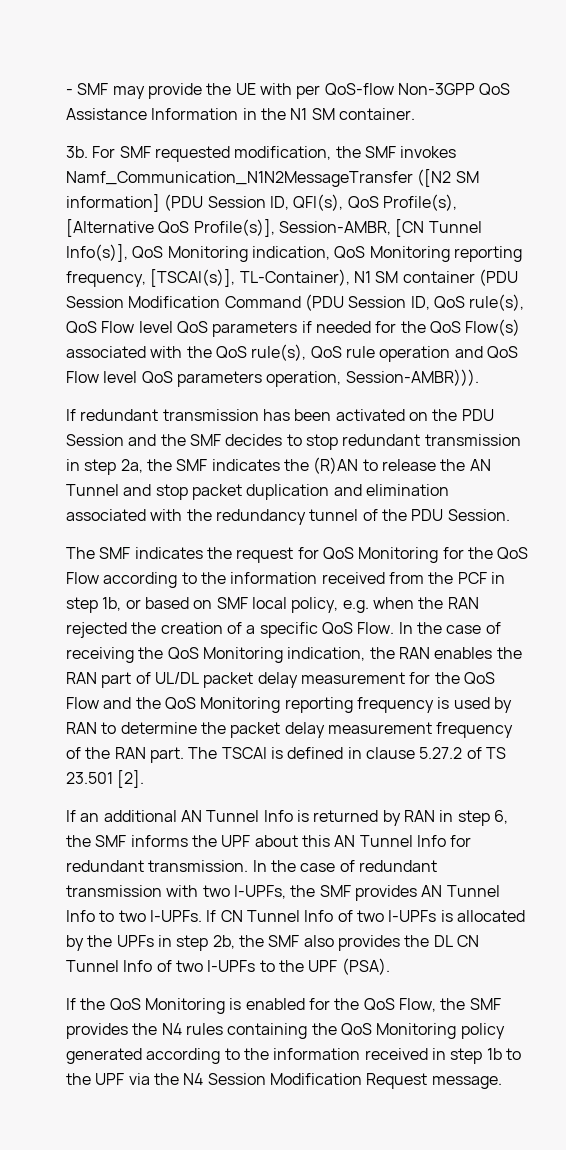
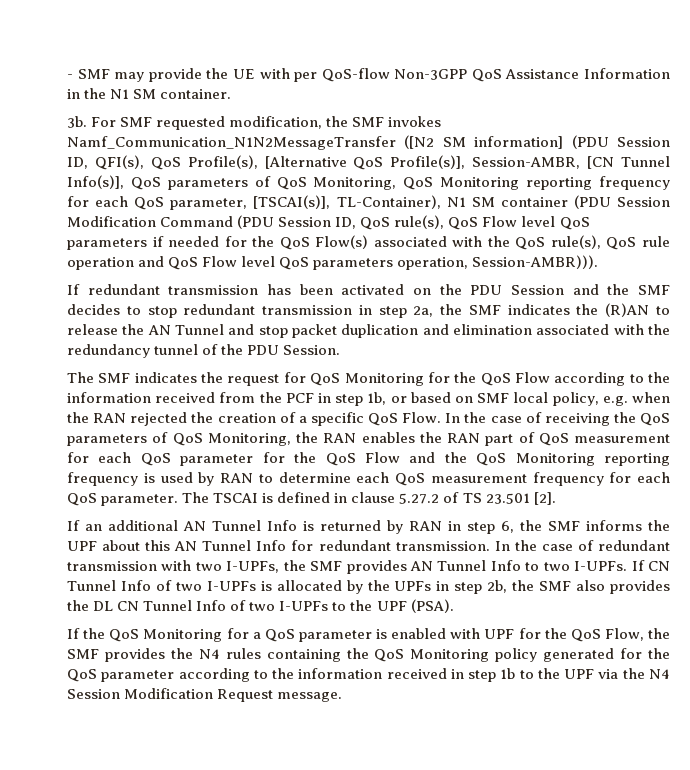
- For SMF requested modification, the SMF invokes Namf_Communication_N1N2MessageTransfer ([N2 SM information] (PDU Session ID, QFI(s), QoS Profile(s), [Alternative QoS Profile(s)], Session-AMBR, [CN Tunnel Info(s)], QoS Monitoring indication, QoS Monitoring reporting frequency, [TSCAI(s)], TL-Container), N1 SM container (PDU Session Modification Command (PDU Session ID, QoS rule(s), QoS Flow level QoS parameters if needed for the QoS Flow(s) associated with the QoS rule(s), QoS rule operation and QoS Flow level QoS parameters operation, Session-AMBR))).
+ For SMF requested modification, the SMF invokes Namf_Communication_N1N2MessageTransfer ([N2 SM information] (PDU Session ID, QFI(s), QoS Profile(s), [Alternative QoS Profile(s)], Session-AMBR, [CN Tunnel Info(s)], QoS parameters of QoS Monitoring, QoS Monitoring reporting frequency for each QoS parameter, [TSCAI(s)], TL-Container), N1 SM container (PDU Session Modification Command (PDU Session ID, QoS rule(s), QoS Flow level QoS parameters if needed for the QoS Flow(s) associated with the QoS rule(s), QoS rule operation and QoS Flow level QoS parameters operation, Session-AMBR))).
- In the case of receiving the QoS Monitoring indication, the RAN enables the RAN part of UL/DL packet delay measurement for the QoS Flow and the QoS Monitoring reporting frequency is used by RAN to determine the packet delay measurement frequency of the RAN part.
+ In the case of receiving the QoS parameters of QoS Monitoring, the RAN enables the RAN part of QoS measurement for each QoS parameter for the QoS Flow and the QoS Monitoring reporting frequency is used by RAN to determine each QoS measurement frequency for each QoS parameter.
- If the QoS Monitoring is enabled for the QoS Flow, the SMF provides the N4 rules containing the QoS Monitoring policy generated according to the information received in step 1b to the UPF via the N4 Session Modification Request message.
+ If the QoS Monitoring for a QoS parameter is enabled with UPF for the QoS Flow, the SMF provides the N4 rules containing the QoS Monitoring policy generated for the QoS parameter according to the information received in step 1b to the UPF via the N4 Session Modification Request message.

